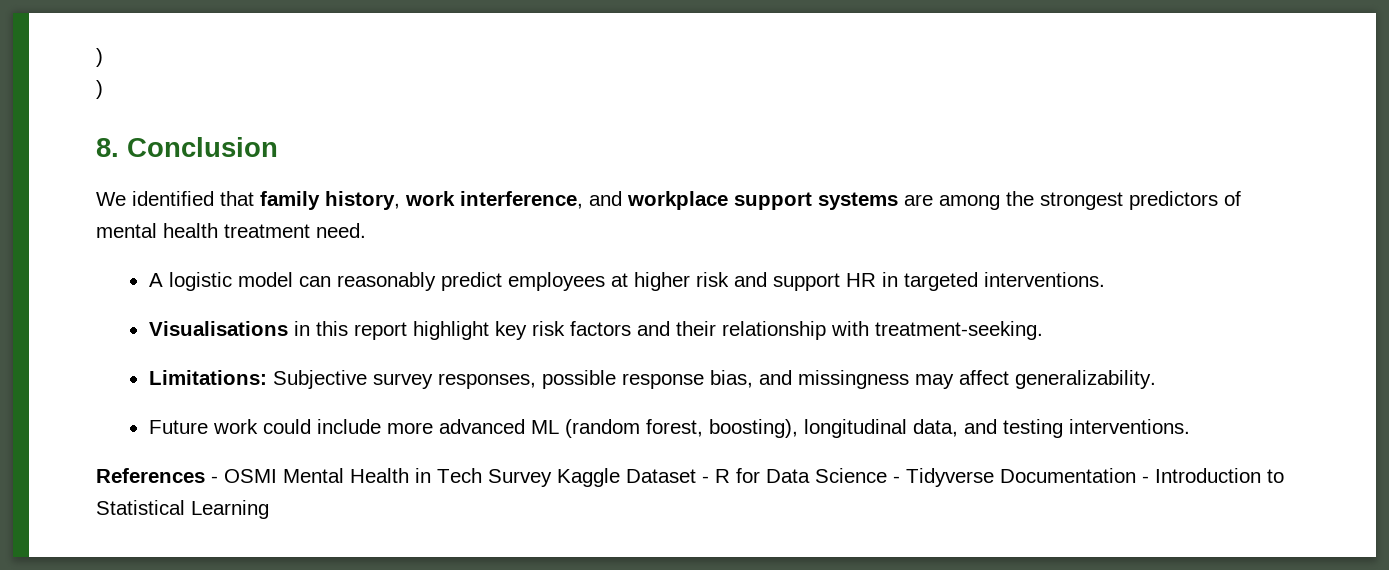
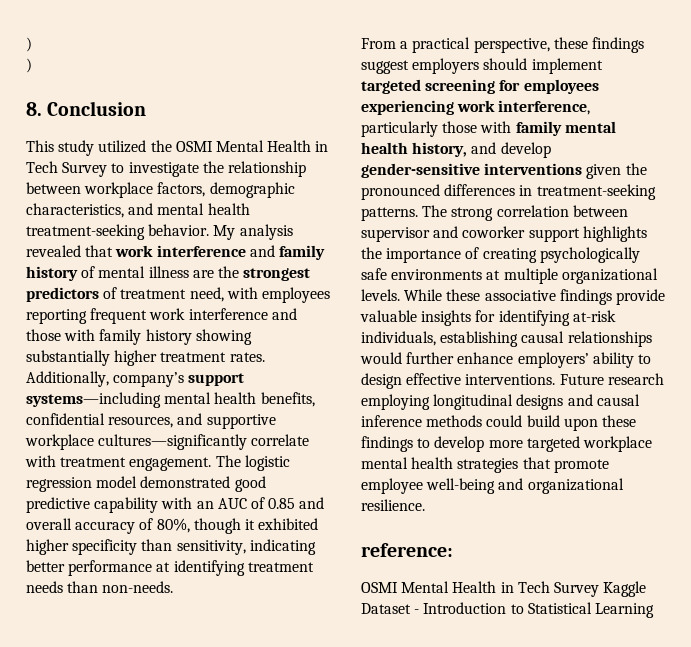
- We identified that family history, work interference, and workplace support systems are among the strongest predictors of mental health treatment need.
- A logistic model can reasonably predict employees at higher risk and support HR in targeted interventions.
- Visualisations in this report highlight key risk factors and their relationship with treatment-seeking.
- Limitations: Subjective survey responses, possible response bias, and missingness may affect generalizability.
- Future work could include more advanced ML (random forest, boosting), longitudinal data, and testing interventions.
- References - OSMI Mental Health in Tech Survey Kaggle Dataset - R for Data Science - Tidyverse Documentation - Introduction to Statistical Learning
+ This study utilized the OSMI Mental Health in Tech Survey to investigate the relationship between workplace factors, demographic characteristics, and mental health treatment-seeking behavior. My analysis revealed that work interference and family history of mental illness are the strongest predictors of treatment need, with employees reporting frequent work interference and those with family history showing substantially higher treatment rates. Additionally, company’s support systems—including mental health benefits, confidential resources, and supportive workplace cultures—significantly correlate with treatment engagement. The logistic regression model demonstrated good predictive capability with an AUC of 0.85 and overall accuracy of 80%, though it exhibited higher specificity than sensitivity, indicating better performance at identifying treatment needs than non-needs.
+ From a practical perspective, these findings suggest employers should implement targeted screening for employees experiencing work interference, particularly those with family mental health history, and develop gender-sensitive interventions given the pronounced differences in treatment-seeking patterns. The strong correlation between supervisor and coworker support highlights the importance of creating psychologically safe environments at multiple organizational levels. While these associative findings provide valuable insights for identifying at-risk individuals, establishing causal relationships would further enhance employers’ ability to design effective interventions. Future research employing longitudinal designs and causal inference methods could build upon these findings to develop more targeted workplace mental health strategies that promote employee well-being and organizational resilience.
+ reference:
+ OSMI Mental Health in Tech Survey Kaggle Dataset - Introduction to Statistical Learning

